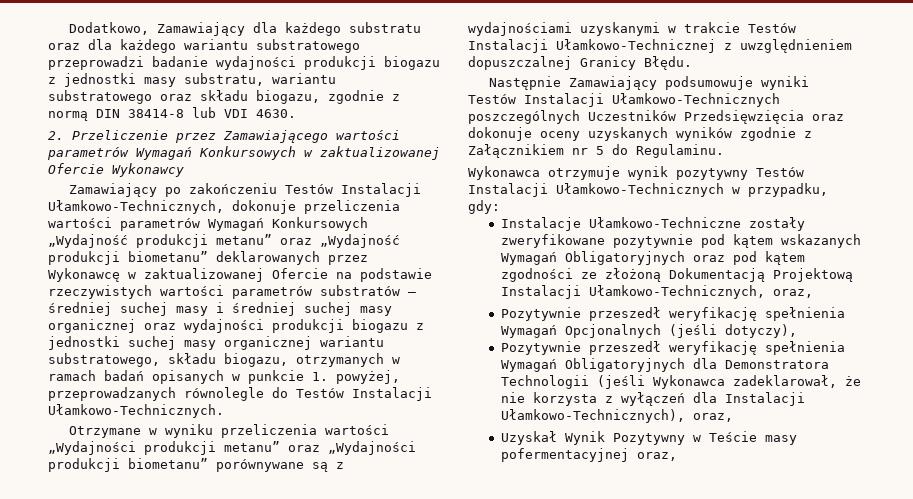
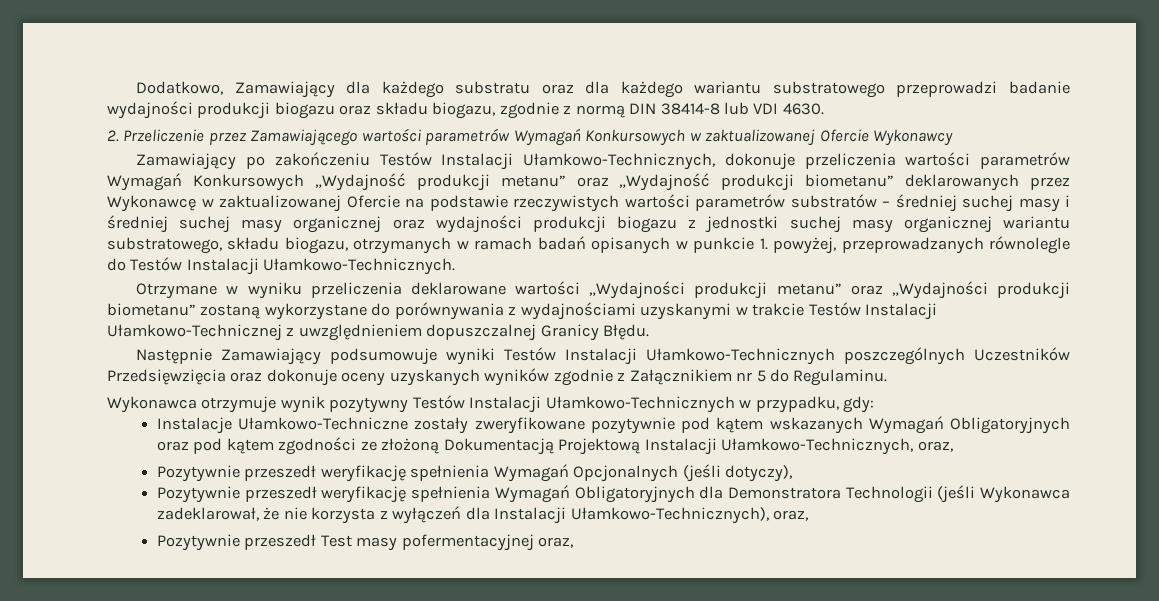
- Dodatkowo, Zamawiający dla każdego substratu oraz dla każdego wariantu substratowego przeprowadzi badanie wydajności produkcji biogazu z jednostki masy substratu, wariantu substratowego oraz składu biogazu, zgodnie z normą DIN 38414-8 lub VDI 4630.
+ Dodatkowo, Zamawiający dla każdego substratu oraz dla każdego wariantu substratowego przeprowadzi badanie wydajności produkcji biogazu oraz składu biogazu, zgodnie z normą DIN 38414-8 lub VDI 4630.
- Otrzymane w wyniku przeliczenia wartości „Wydajności produkcji metanu” oraz „Wydajności produkcji biometanu” porównywane są z wydajnościami uzyskanymi w trakcie Testów Instalacji Ułamkowo-Technicznej z uwzględnieniem dopuszczalnej Granicy Błędu.
+ Otrzymane w wyniku przeliczenia deklarowane wartości „Wydajności produkcji metanu” oraz „Wydajności produkcji biometanu” zostaną wykorzystane do porównywania z wydajnościami uzyskanymi w trakcie Testów Instalacji Ułamkowo-Technicznej z uwzględnieniem dopuszczalnej Granicy Błędu.
- Uzyskał Wynik Pozytywny w Teście masy pofermentacyjnej oraz,
+ Pozytywnie przeszedł Test masy pofermentacyjnej oraz,

